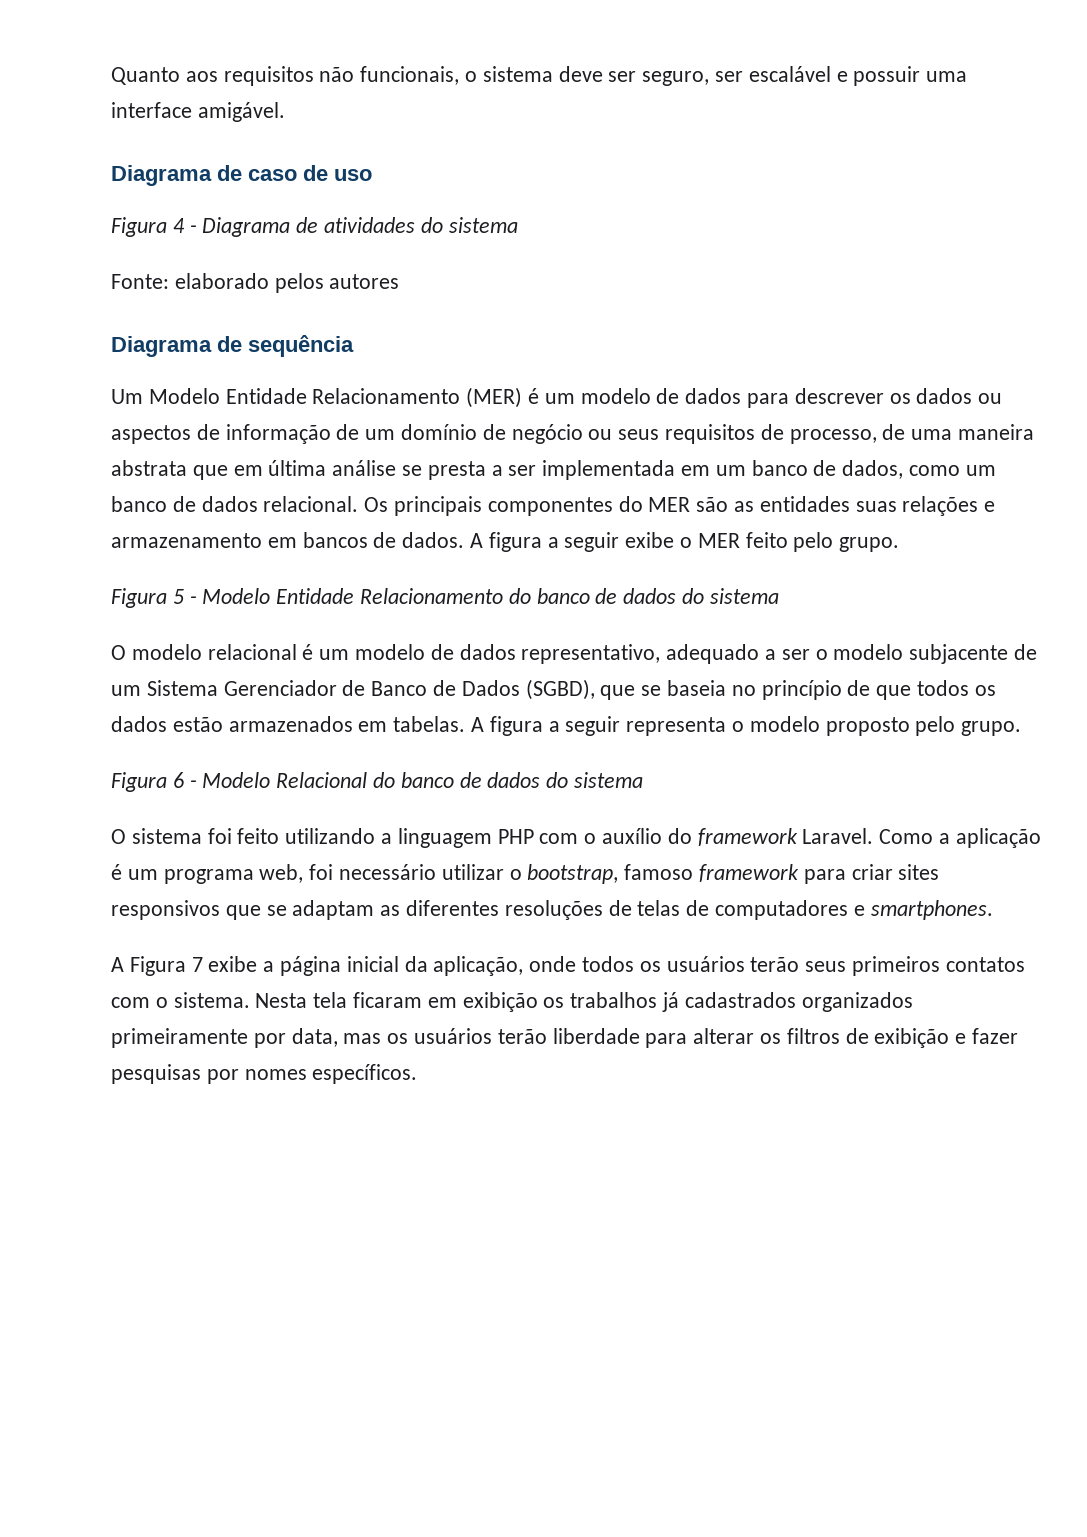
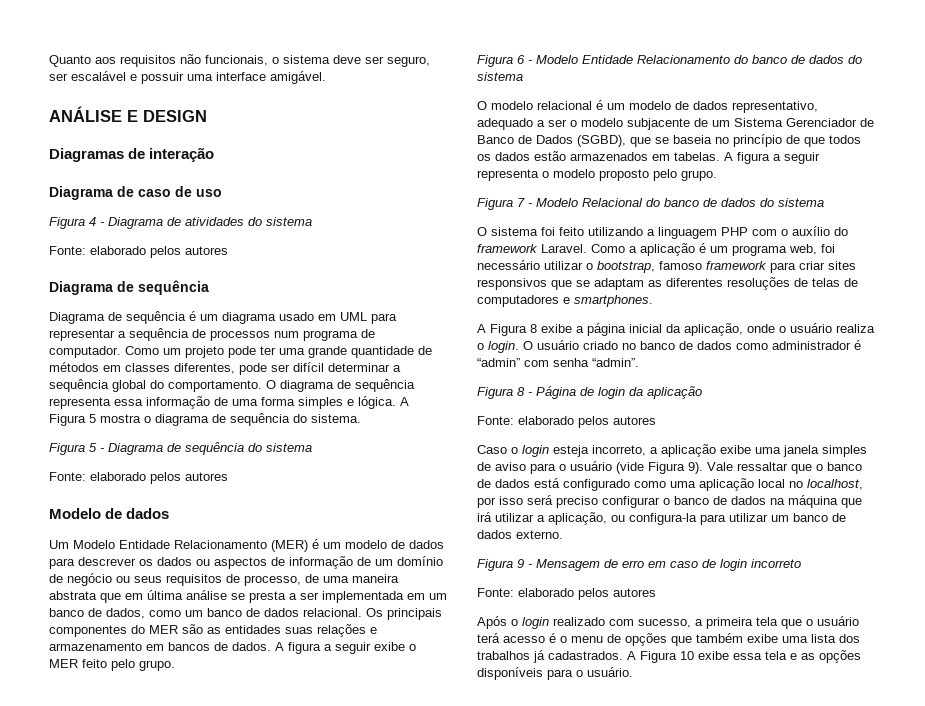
+ ANÁLISE E DESIGN
+ Diagramas de interação
+ Diagrama de sequência é um diagrama usado em UML para representar a sequência de processos num programa de computador. Como um projeto pode ter uma grande quantidade de métodos em classes diferentes, pode ser difícil determinar a sequência global do comportamento. O diagrama de sequência representa essa informação de uma forma simples e lógica. A Figura 5 mostra o diagrama de sequência do sistema.
+ Figura 5 - Diagrama de sequência do sistema
+ Fonte: elaborado pelos autores
+ Modelo de dados
- Figura 5 - Modelo Entidade Relacionamento do banco de dados do sistema
+ Figura 6 - Modelo Entidade Relacionamento do banco de dados do sistema
- Figura 6 - Modelo Relacional do banco de dados do sistema
+ Figura 7 - Modelo Relacional do banco de dados do sistema
- A Figura 7 exibe a página inicial da aplicação, onde todos os usuários terão seus primeiros contatos com o sistema. Nesta tela ficaram em exibição os trabalhos já cadastrados organizados primeiramente por data, mas os usuários terão liberdade para alterar os filtros de exibição e fazer pesquisas por nomes específicos.
+ A Figura 8 exibe a página inicial da aplicação, onde o usuário realiza o login. O usuário criado no banco de dados como administrador é “admin” com senha “admin”.
+ Figura 8 - Página de login da aplicação
+ Fonte: elaborado pelos autores
+ Caso o login esteja incorreto, a aplicação exibe uma janela simples de aviso para o usuário (vide Figura 9). Vale ressaltar que o banco de dados está configurado como uma aplicação local no localhost, por isso será preciso configurar o banco de dados na máquina que irá utilizar a aplicação, ou configura-la para utilizar um banco de dados externo.
+ Figura 9 - Mensagem de erro em caso de login incorreto
+ Fonte: elaborado pelos autores
+ Após o login realizado com sucesso, a primeira tela que o usuário terá acesso é o menu de opções que também exibe uma lista dos trabalhos já cadastrados. A Figura 10 exibe essa tela e as opções disponíveis para o usuário.

